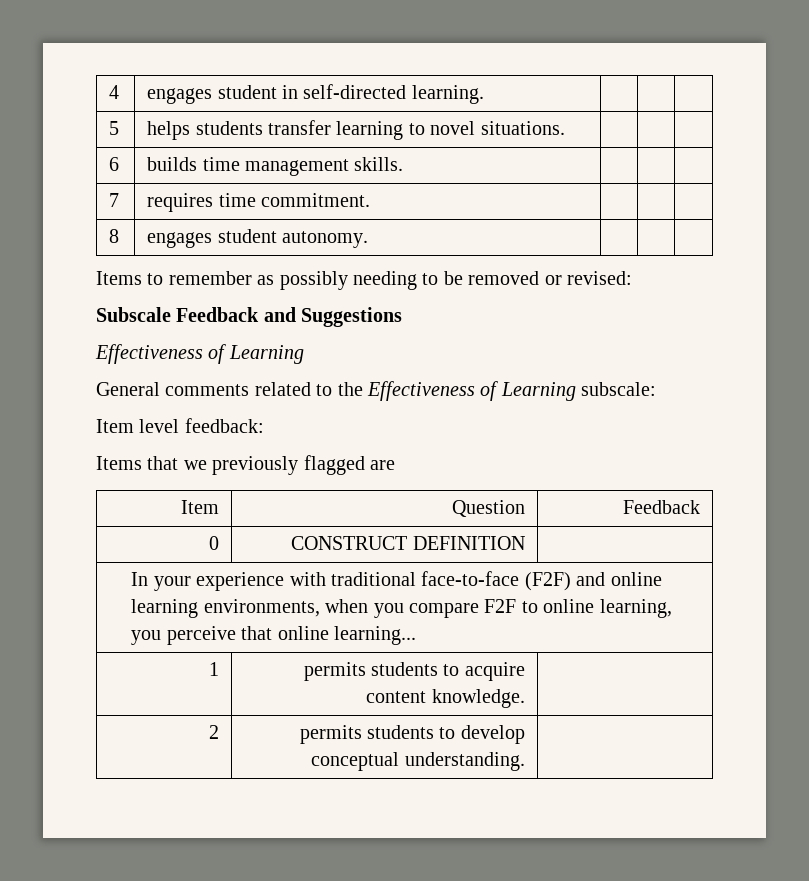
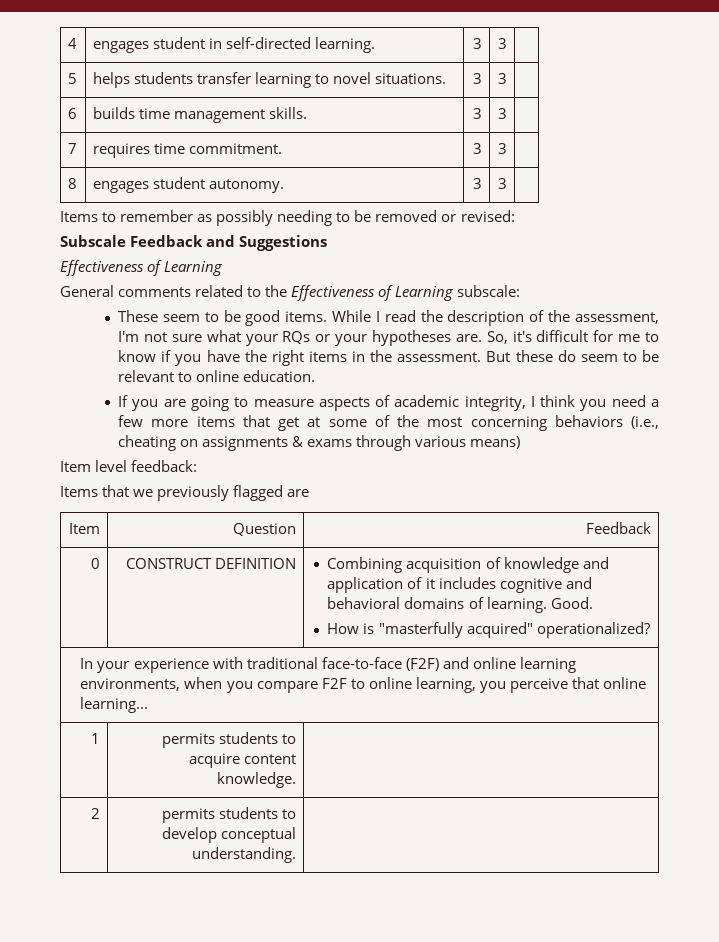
- 4 | engages student in self-directed learning. | | |
+ 4 | engages student in self-directed learning. | 3 | 3 |
- 5 | helps students transfer learning to novel situations. | | |
+ 5 | helps students transfer learning to novel situations. | 3 | 3 |
- 6 | builds time management skills. | | |
+ 6 | builds time management skills. | 3 | 3 |
- 7 | requires time commitment. | | |
+ 7 | requires time commitment. | 3 | 3 |
- 8 | engages student autonomy. | | |
+ 8 | engages student autonomy. | 3 | 3 |
+ These seem to be good items. While I read the description of the assessment, I'm not sure what your RQs or your hypotheses are. So, it's difficult for me to know if you have the right items in the assessment. But these do seem to be relevant to online education.
+ If you are going to measure aspects of academic integrity, I think you need a few more items that get at some of the most concerning behaviors (i.e., cheating on assignments & exams through various means)
- 0 | CONSTRUCT DEFINITION |
+ 0 | CONSTRUCT DEFINITION | Combining acquisition of knowledge and application of it includes cognitive and behavioral domains of learning. Good.
+ How is "masterfully acquired" operationalized?

